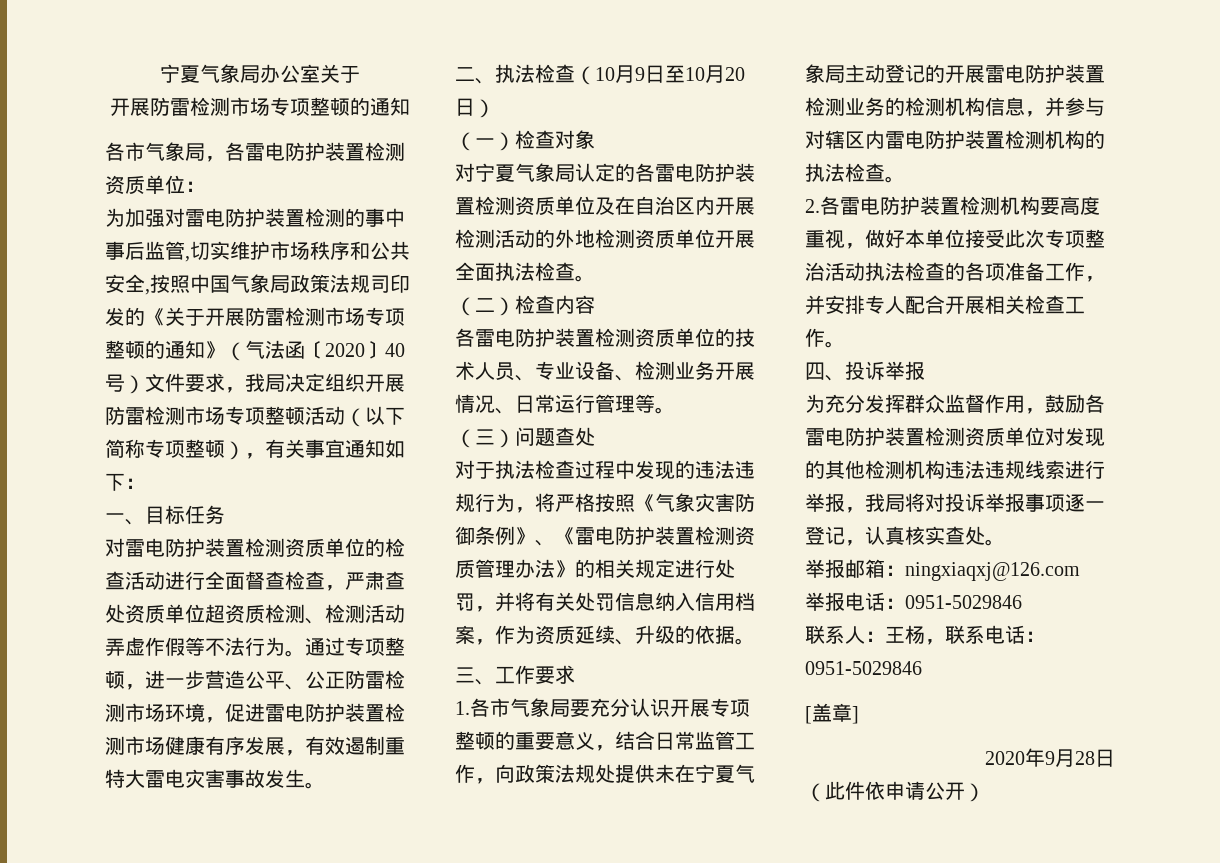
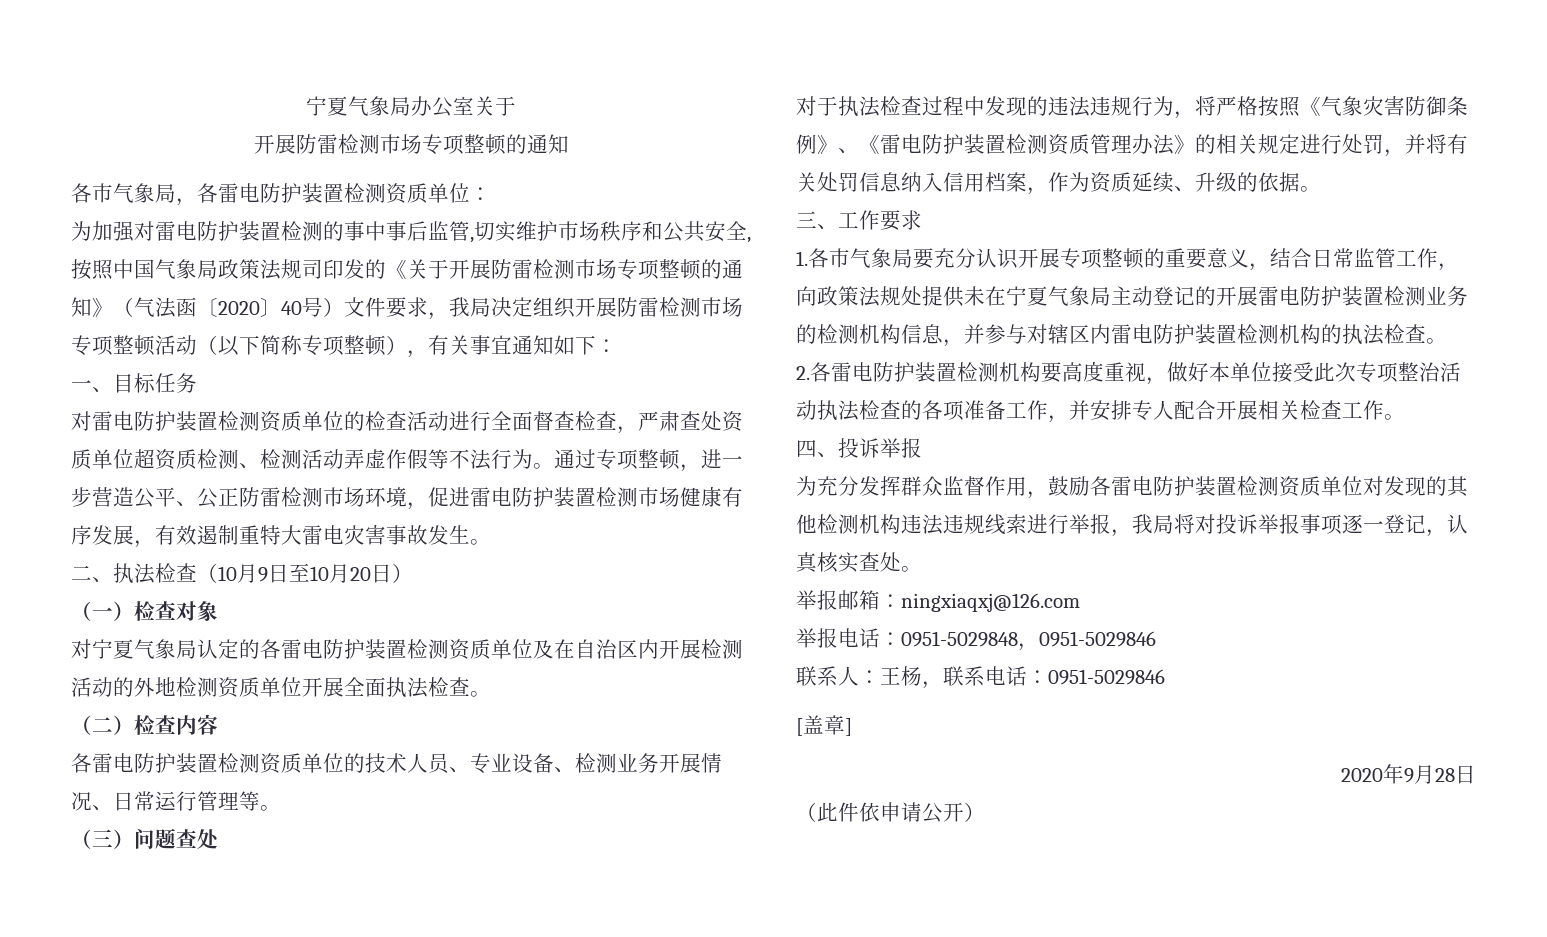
- 举报电话：0951-5029846
+ 举报电话：0951-5029848，0951-5029846

